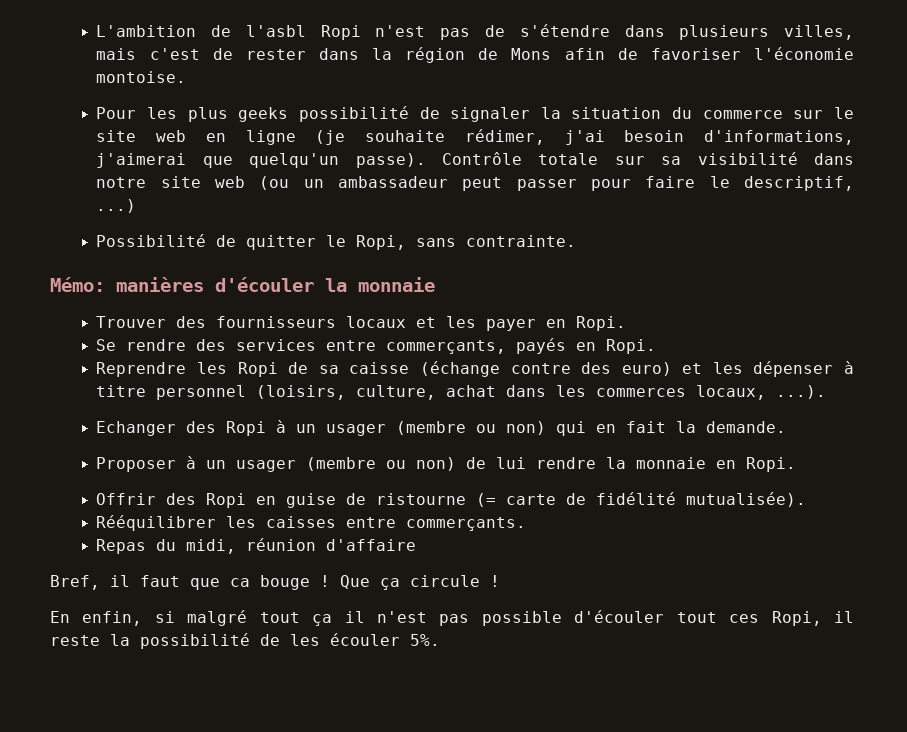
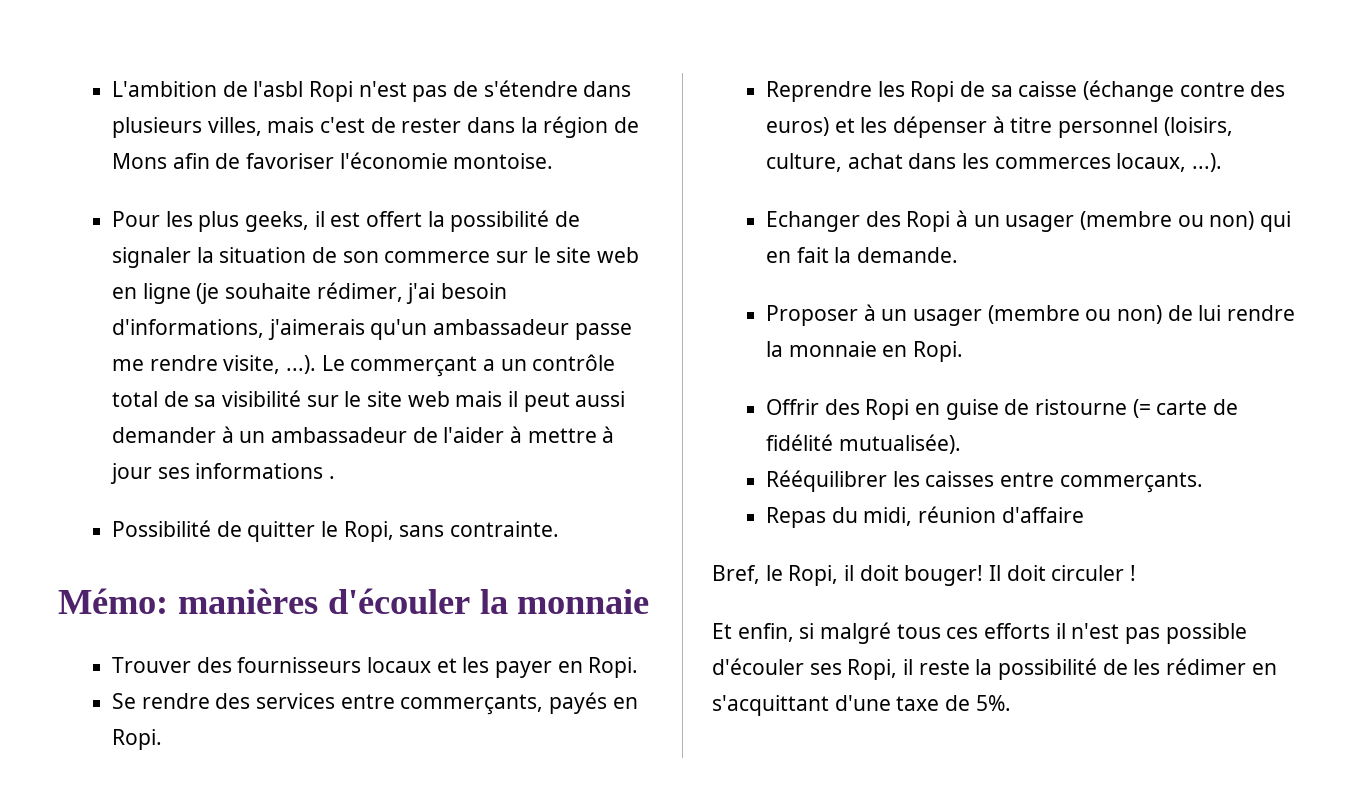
- Pour les plus geeks possibilité de signaler la situation du commerce sur le site web en ligne (je souhaite rédimer, j'ai besoin d'informations, j'aimerai que quelqu'un passe). Contrôle totale sur sa visibilité dans notre site web (ou un ambassadeur peut passer pour faire le descriptif, ...)
+ Pour les plus geeks, il est offert la possibilité de signaler la situation de son commerce sur le site web en ligne (je souhaite rédimer, j'ai besoin d'informations, j'aimerais qu'un ambassadeur passe me rendre visite, ...). Le commerçant a un contrôle total de sa visibilité sur le site web mais il peut aussi demander à un ambassadeur de l'aider à mettre à jour ses informations .
- Reprendre les Ropi de sa caisse (échange contre des euro) et les dépenser à titre personnel (loisirs, culture, achat dans les commerces locaux, ...).
+ Reprendre les Ropi de sa caisse (échange contre des euros) et les dépenser à titre personnel (loisirs, culture, achat dans les commerces locaux, ...).
- Bref, il faut que ca bouge ! Que ça circule !
+ Bref, le Ropi, il doit bouger! Il doit circuler !
- En enfin, si malgré tout ça il n'est pas possible d'écouler tout ces Ropi, il reste la possibilité de les écouler 5%.
+ Et enfin, si malgré tous ces efforts il n'est pas possible d'écouler ses Ropi, il reste la possibilité de les rédimer en s'acquittant d'une taxe de 5%.

